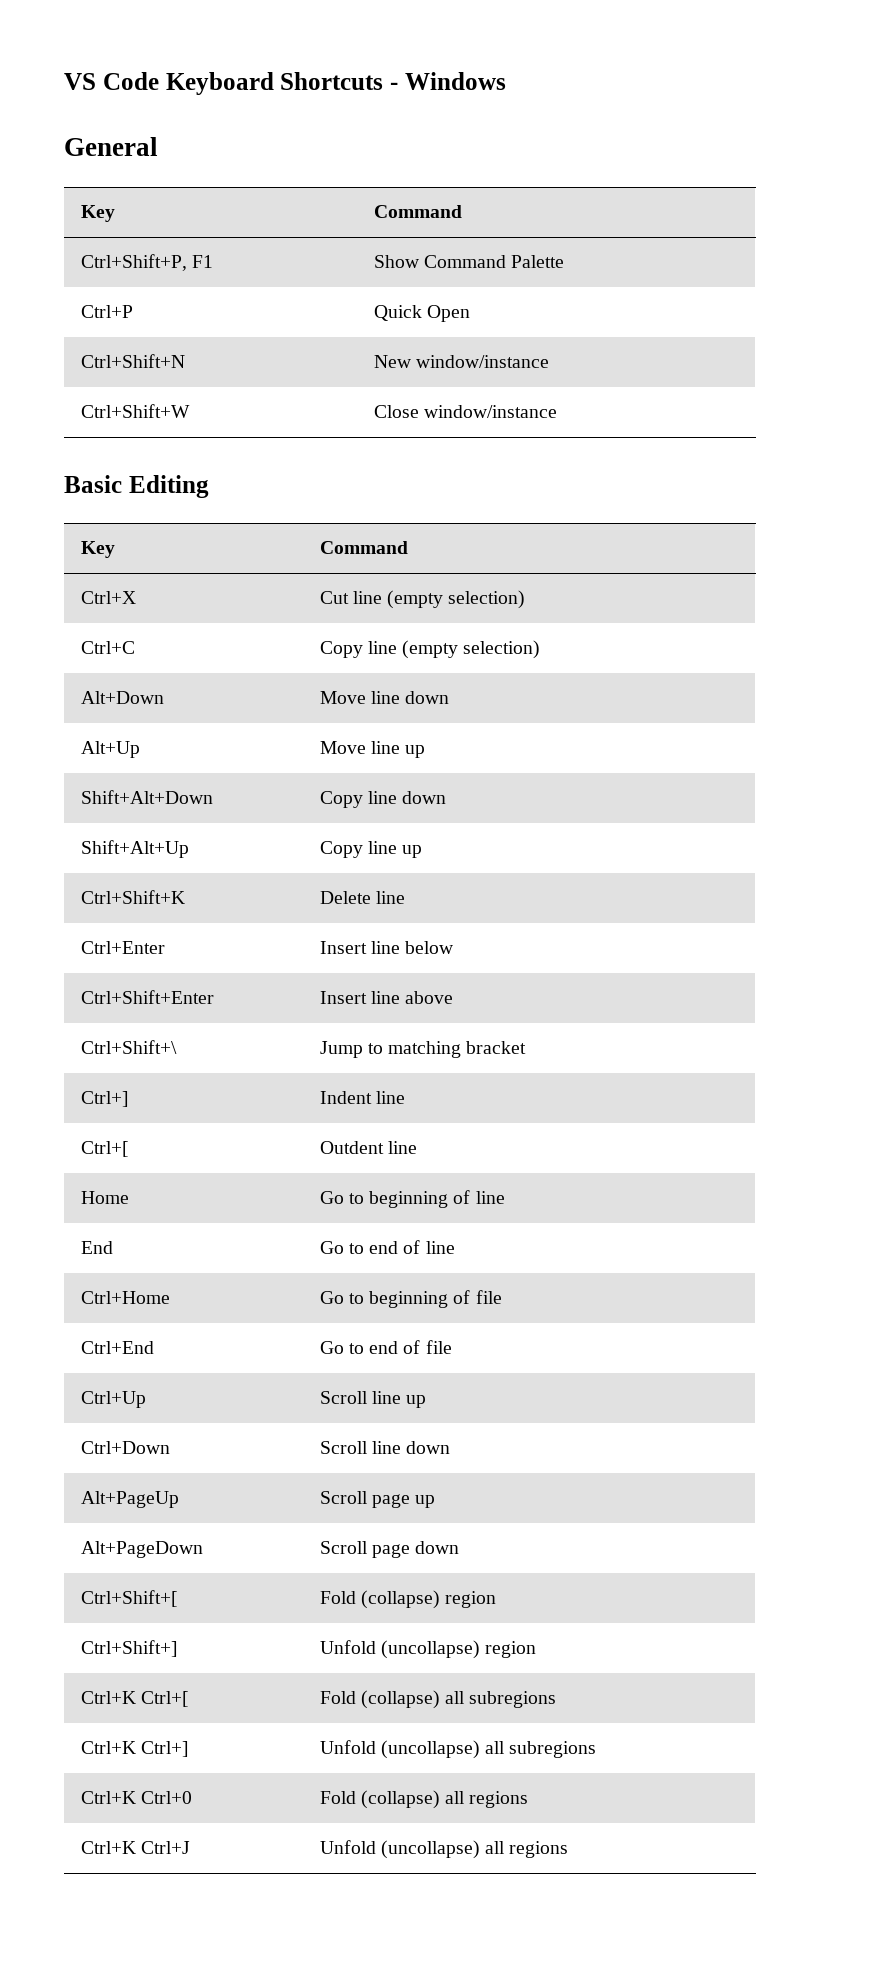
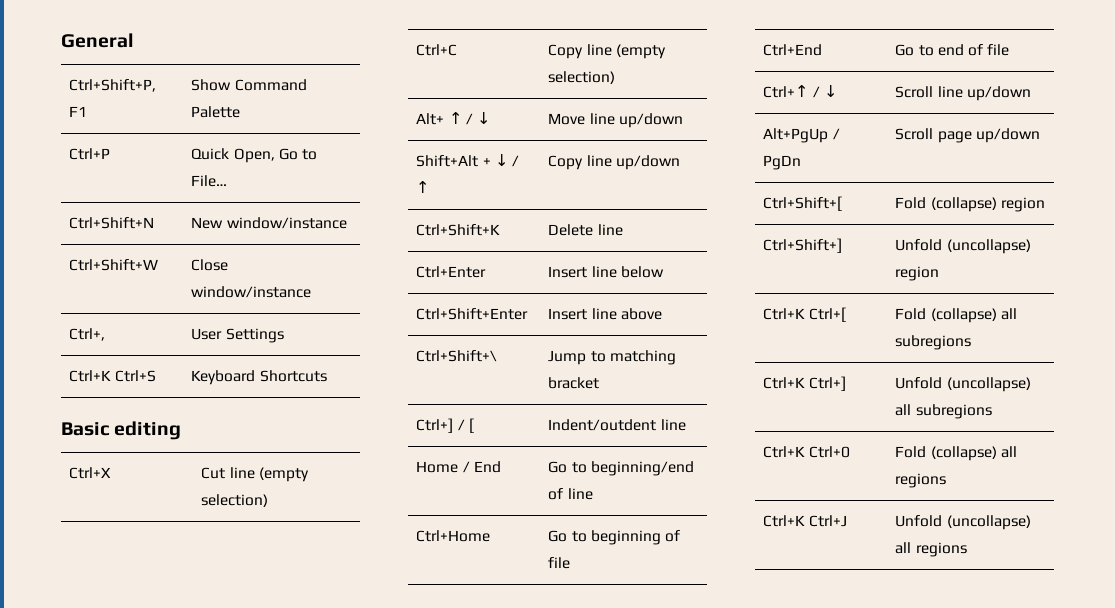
- VS Code Keyboard Shortcuts - Windows
  General
- Key | Command
- Ctrl+P | Quick Open
+ Ctrl+P | Quick Open, Go to File…
- Basic Editing
- Key | Command
+ Ctrl+, | User Settings
+ Ctrl+K Ctrl+S | Keyboard Shortcuts
+ Basic editing
- Alt+Down | Move line down
- Alt+Up | Move line up
- Shift+Alt+Down | Copy line down
- Shift+Alt+Up | Copy line up
+ Alt+ ↑ / ↓ | Move line up/down
+ Shift+Alt + ↓ / ↑ | Copy line up/down
- Ctrl+] | Indent line
- Ctrl+[ | Outdent line
- Home | Go to beginning of line
- End | Go to end of line
+ Ctrl+] / [ | Indent/outdent line
+ Home / End | Go to beginning/end of line
- Ctrl+Up | Scroll line up
- Ctrl+Down | Scroll line down
- Alt+PageUp | Scroll page up
- Alt+PageDown | Scroll page down
+ Ctrl+↑ / ↓ | Scroll line up/down
+ Alt+PgUp / PgDn | Scroll page up/down

